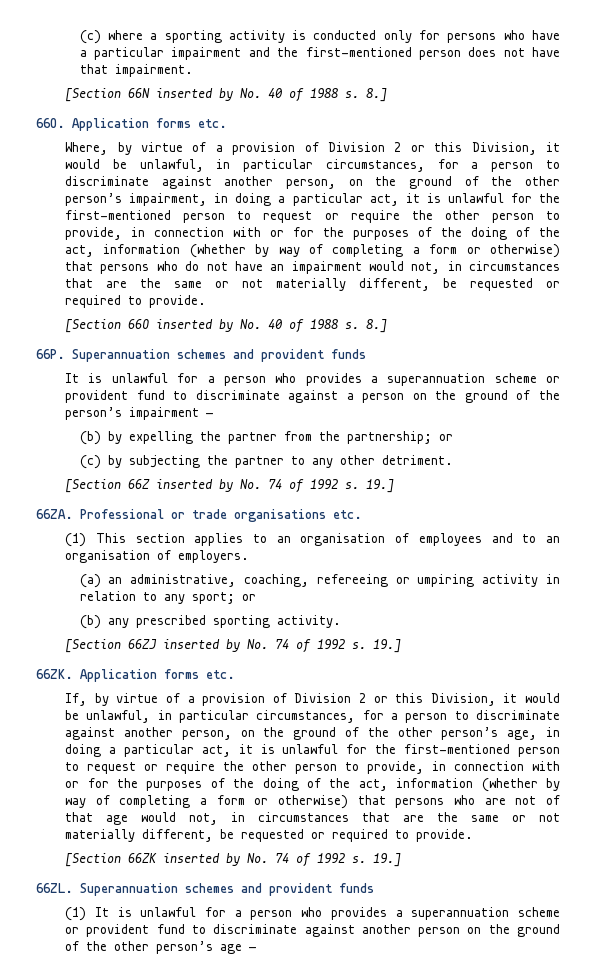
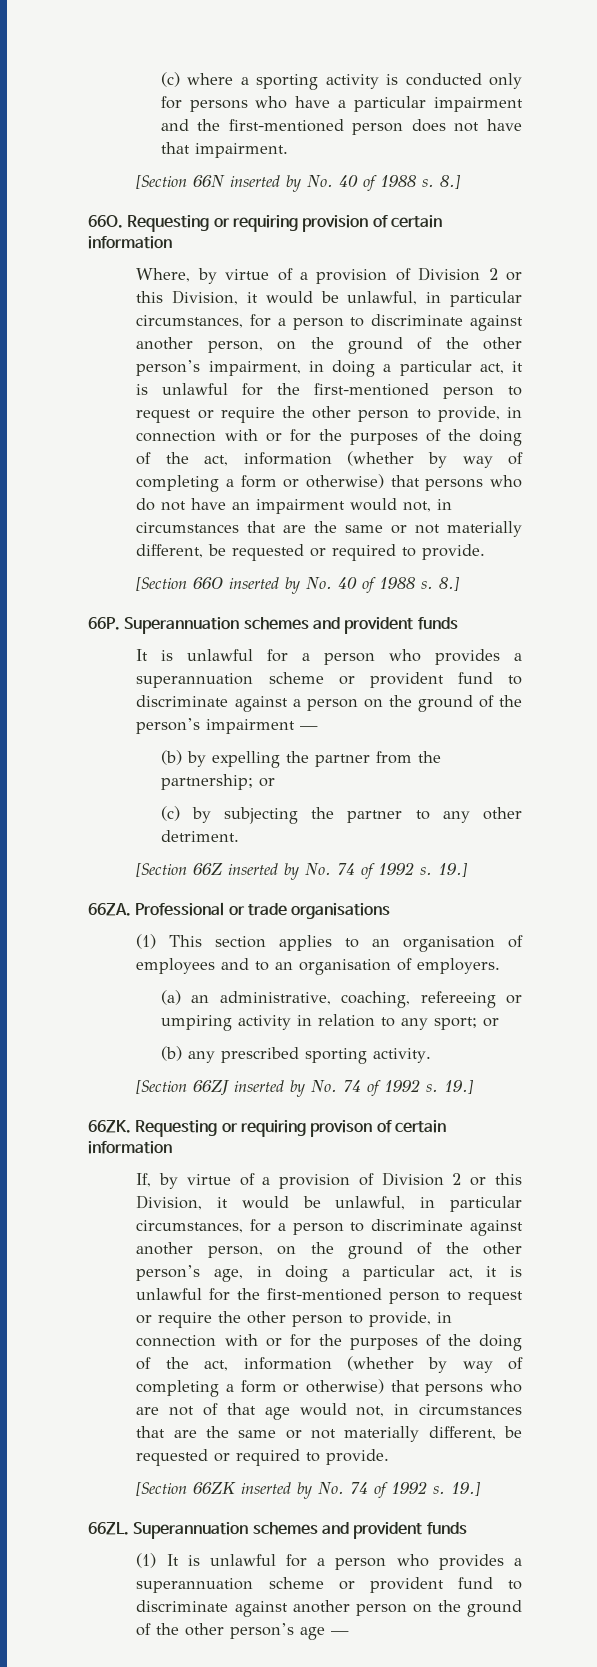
- 66O. Application forms etc.
+ 66O. Requesting or requiring provision of certain information
- Professional or trade organisations etc.
+ Professional or trade organisations
- 66ZK. Application forms etc.
+ 66ZK. Requesting or requiring provison of certain information

